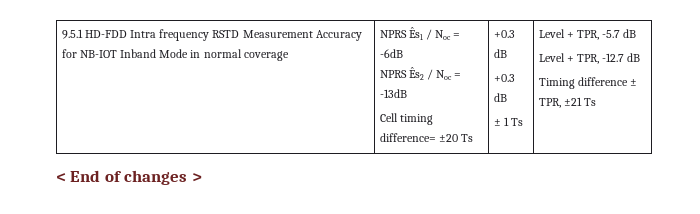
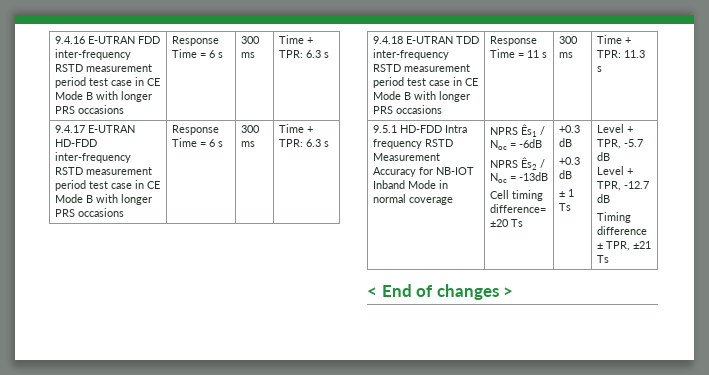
+ 9.4.16 E-UTRAN FDD inter-frequency RSTD measurement period test case in CE Mode B with longer PRS occasions | Response Time = 6 s | 300 ms | Time + TPR: 6.3 s
+ 9.4.17 E-UTRAN HD-FDD inter-frequency RSTD measurement period test case in CE Mode B with longer PRS occasions | Response Time = 6 s | 300 ms | Time + TPR: 6.3 s
+ 9.4.18 E-UTRAN TDD inter-frequency RSTD measurement period test case in CE Mode B with longer PRS occasions | Response Time = 11 s | 300 ms | Time + TPR: 11.3 s

